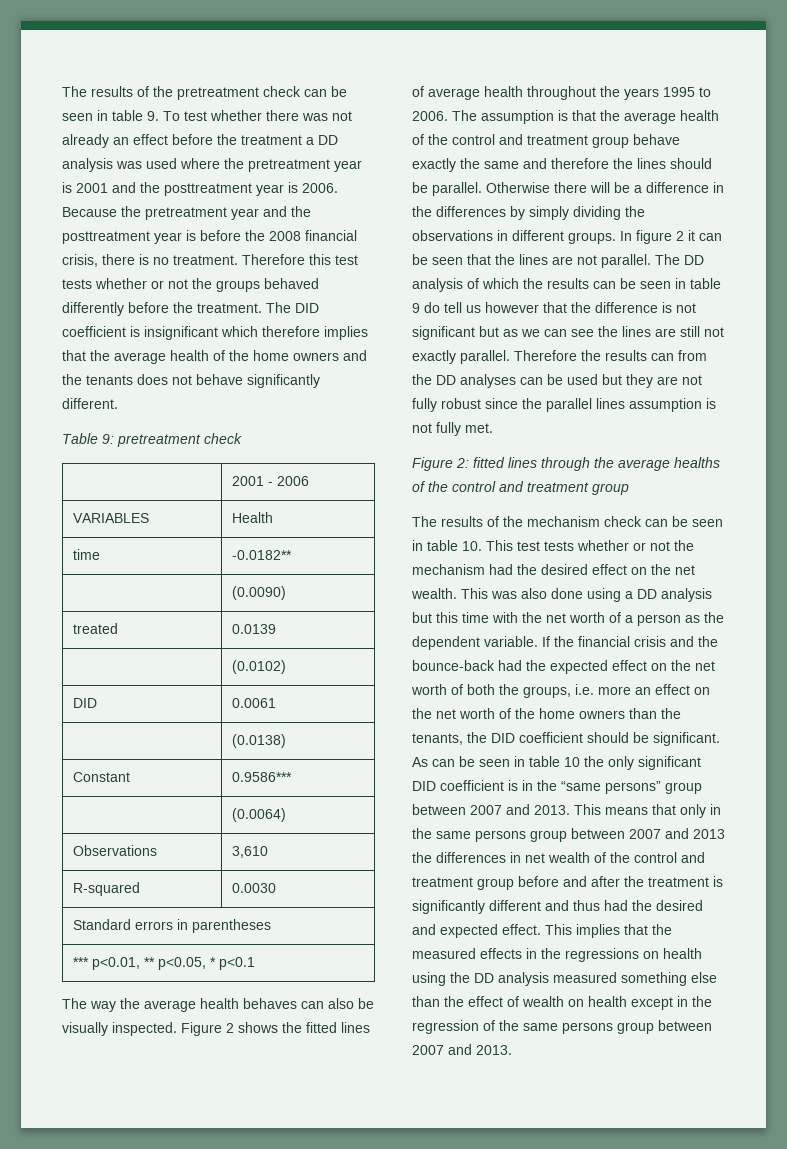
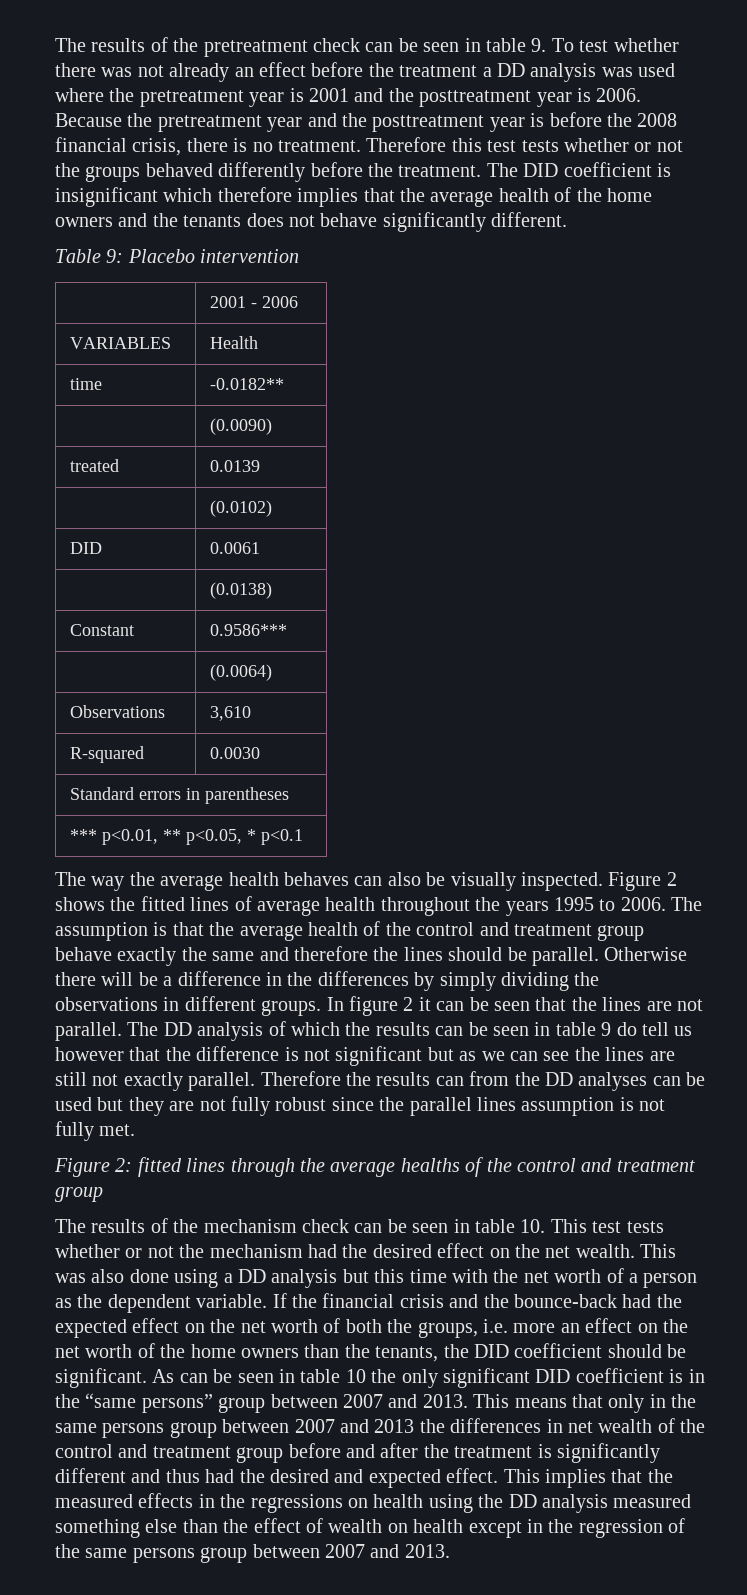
- Table 9: pretreatment check
+ Table 9: Placebo intervention

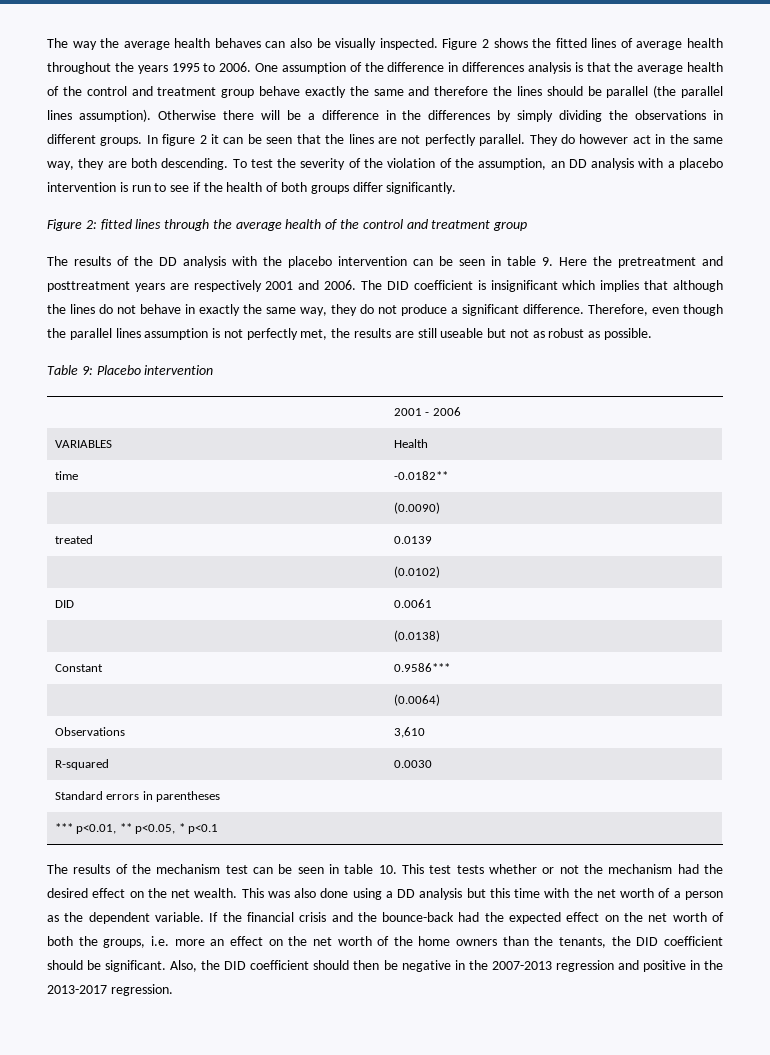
- The results of the pretreatment check can be seen in table 9. To test whether there was not already an effect before the treatment a DD analysis was used where the pretreatment year is 2001 and the posttreatment year is 2006. Because the pretreatment year and the posttreatment year is before the 2008 financial crisis, there is no treatment. Therefore this test tests whether or not the groups behaved differently before the treatment.
+ The way the average health behaves can also be visually inspected. Figure 2 shows the fitted lines of average health throughout the years 1995 to 2006. One assumption of the difference in differences analysis is that the average health of the control and treatment group behave exactly the same and therefore the lines should be parallel (the parallel lines assumption). Otherwise there will be a difference in the differences by simply dividing the observations in different groups. In figure 2 it can be seen that the lines are not perfectly parallel. They do however act in the same way, they are both descending. To test the severity of the violation of the assumption, an DD analysis with a placebo intervention is run to see if the health of both groups differ significantly.
+ Figure 2: fitted lines through the average health of the control and treatment group
+ The results of the DD analysis with the placebo intervention can be seen in table 9. Here the pretreatment and posttreatment years are respectively 2001 and 2006.
- The DID coefficient is insignificant which therefore implies that the average health of the home owners and the tenants does not behave significantly different.
+ The DID coefficient is insignificant which implies that although the lines do not behave in exactly the same way, they do not produce a significant difference. Therefore, even though the parallel lines assumption is not perfectly met, the results are still useable but not as robust as possible.
- The way the average health behaves can also be visually inspected. Figure 2 shows the fitted lines of average health throughout the years 1995 to 2006. The assumption is that the average health of the control and treatment group behave exactly the same and therefore the lines should be parallel. Otherwise there will be a difference in the differences by simply dividing the observations in different groups. In figure 2 it can be seen that the lines are not parallel. The DD analysis of which the results can be seen in table 9 do tell us however that the difference is not significant but as we can see the lines are still not exactly parallel. Therefore the results can from the DD analyses can be used but they are not fully robust since the parallel lines assumption is not fully met.
- Figure 2: fitted lines through the average healths of the control and treatment group
- The results of the mechanism check can be seen in table 10. This test tests whether or not the mechanism had the desired effect on the net wealth.
+ The results of the mechanism test can be seen in table 10. This test tests whether or not the mechanism had the desired effect on the net wealth.
- As can be seen in table 10 the only significant DID coefficient is in the “same persons” group between 2007 and 2013. This means that only in the same persons group between 2007 and 2013 the differences in net wealth of the control and treatment group before and after the treatment is significantly different and thus had the desired and expected effect. This implies that the measured effects in the regressions on health using the DD analysis measured something else than the effect of wealth on health except in the regression of the same persons group between 2007 and 2013.
+ Also, the DID coefficient should then be negative in the 2007-2013 regression and positive in the 2013-2017 regression.

